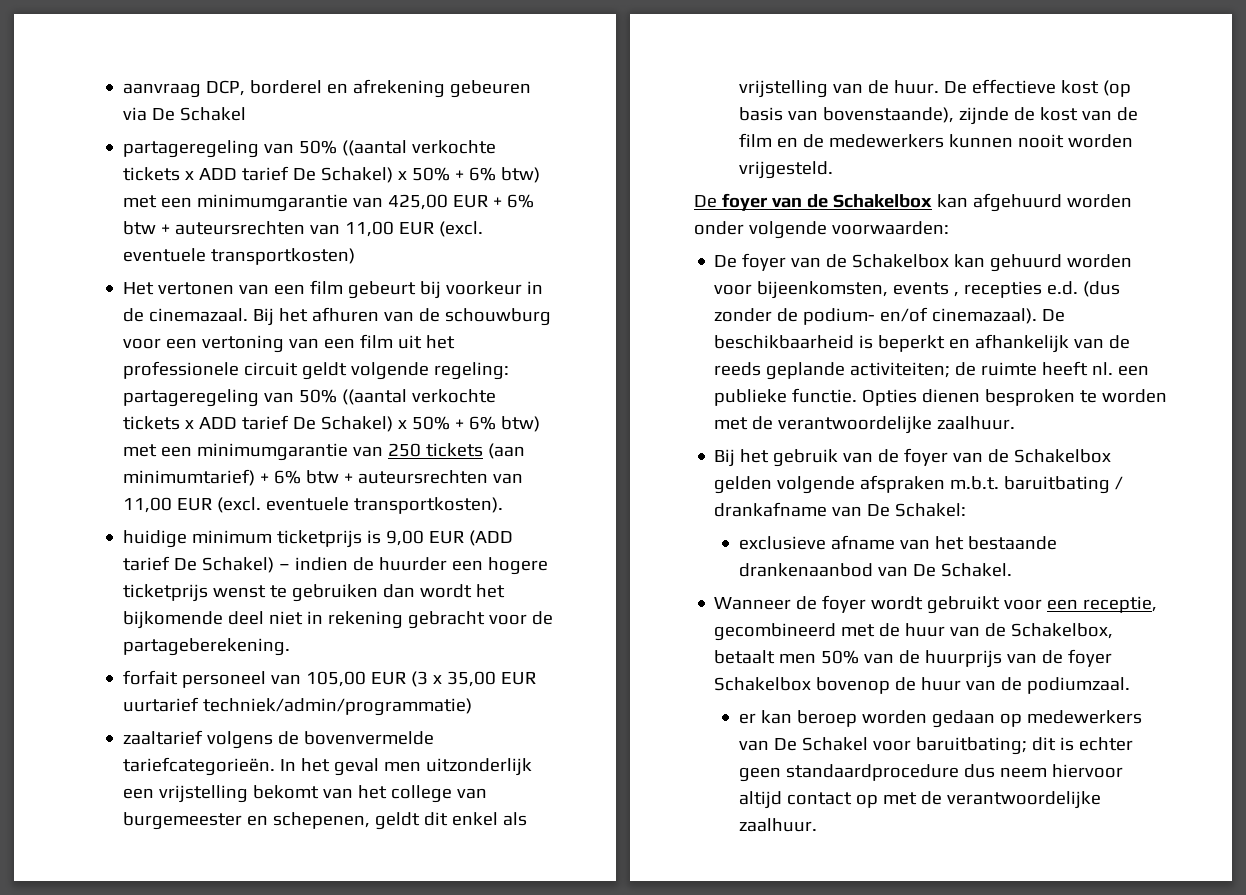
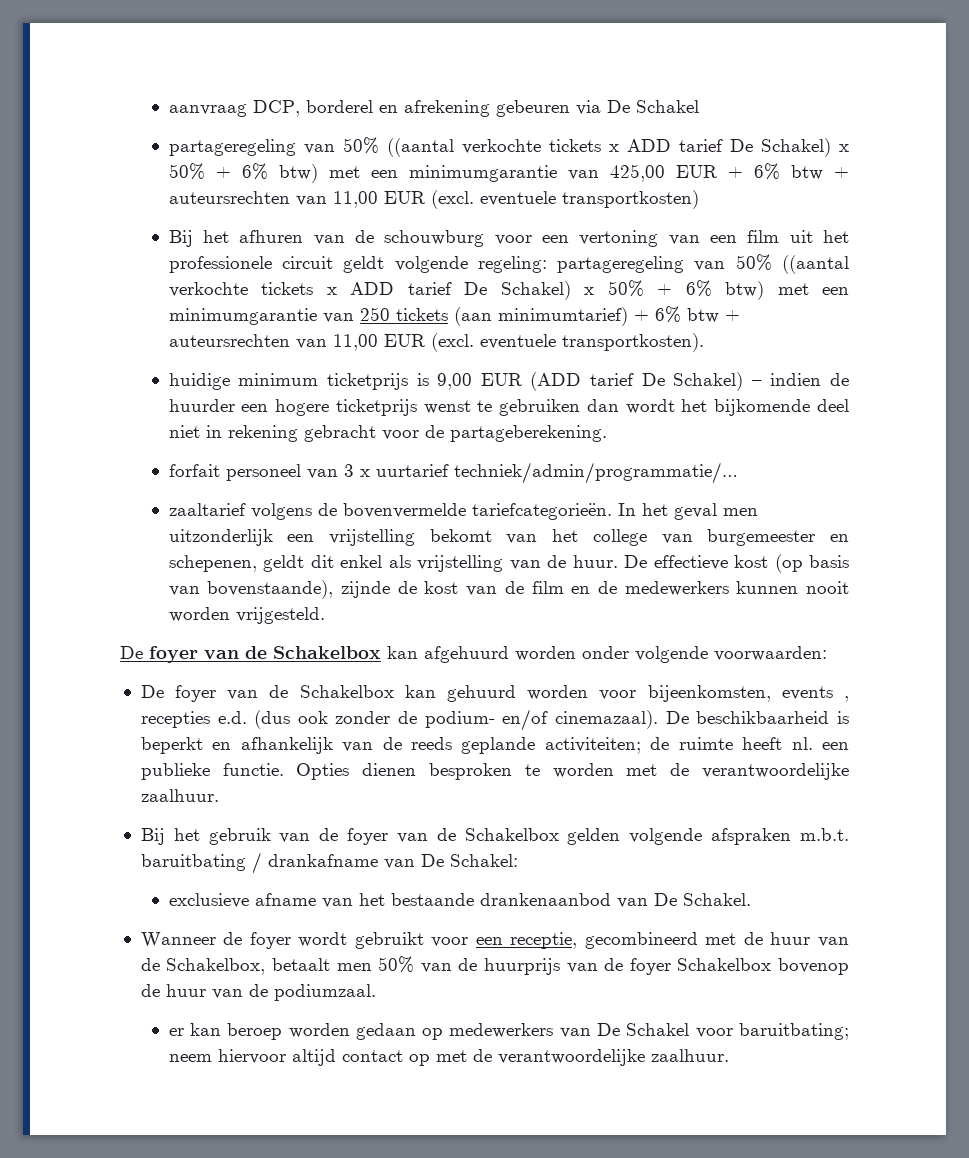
- Het vertonen van een film gebeurt bij voorkeur in de cinemazaal.
- forfait personeel van 105,00 EUR (3 x 35,00 EUR uurtarief techniek/admin/programmatie)
+ forfait personeel van 3 x uurtarief techniek/admin/programmatie/…
- De foyer van de Schakelbox kan gehuurd worden voor bijeenkomsten, events , recepties e.d. (dus zonder de podium- en/of cinemazaal).
+ De foyer van de Schakelbox kan gehuurd worden voor bijeenkomsten, events , recepties e.d. (dus ook zonder de podium- en/of cinemazaal).
- er kan beroep worden gedaan op medewerkers van De Schakel voor baruitbating; dit is echter geen standaardprocedure dus neem hiervoor altijd contact op met de verantwoordelijke zaalhuur.
+ er kan beroep worden gedaan op medewerkers van De Schakel voor baruitbating; neem hiervoor altijd contact op met de verantwoordelijke zaalhuur.

